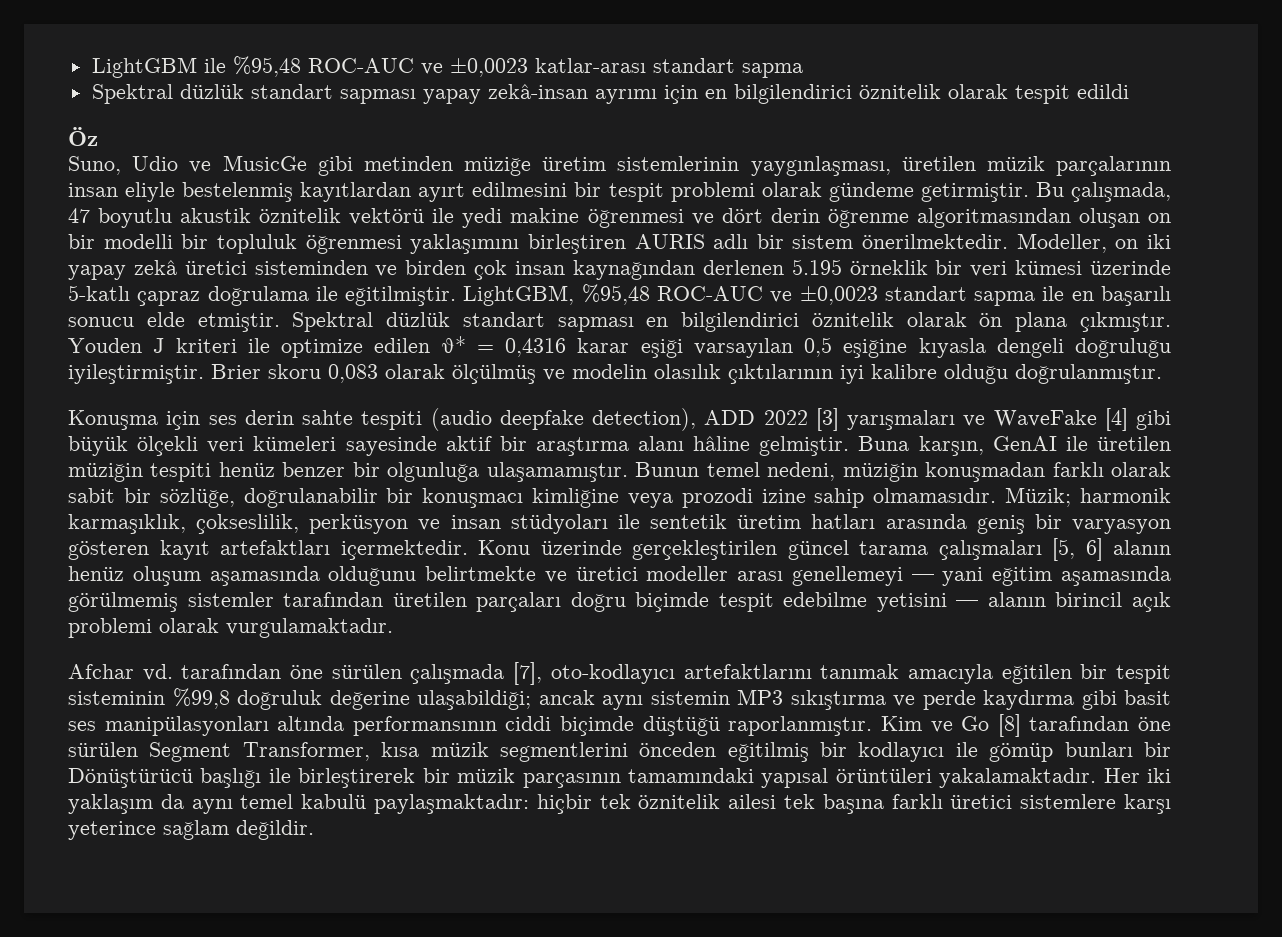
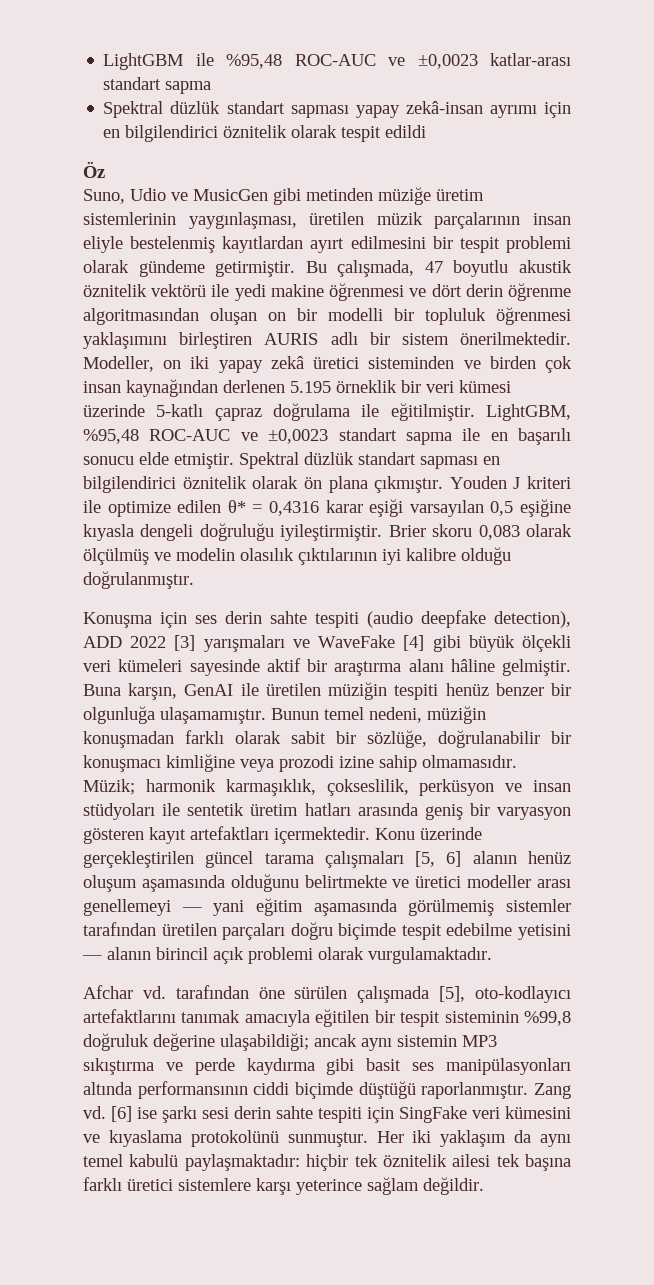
- Suno, Udio ve MusicGe gibi metinden müziğe üretim sistemlerinin yaygınlaşması, üretilen müzik parçalarının insan eliyle bestelenmiş kayıtlardan ayırt edilmesini bir tespit problemi olarak gündeme getirmiştir.
+ Suno, Udio ve MusicGen gibi metinden müziğe üretim sistemlerinin yaygınlaşması, üretilen müzik parçalarının insan eliyle bestelenmiş kayıtlardan ayırt edilmesini bir tespit problemi olarak gündeme getirmiştir.
- Afchar vd. tarafından öne sürülen çalışmada [7], oto-kodlayıcı artefaktlarını tanımak amacıyla eğitilen bir tespit sisteminin %99,8 doğruluk değerine ulaşabildiği; ancak aynı sistemin MP3 sıkıştırma ve perde kaydırma gibi basit ses manipülasyonları altında performansının ciddi biçimde düştüğü raporlanmıştır.
+ Afchar vd. tarafından öne sürülen çalışmada [5], oto-kodlayıcı artefaktlarını tanımak amacıyla eğitilen bir tespit sisteminin %99,8 doğruluk değerine ulaşabildiği; ancak aynı sistemin MP3 sıkıştırma ve perde kaydırma gibi basit ses manipülasyonları altında performansının ciddi biçimde düştüğü raporlanmıştır.
- Kim ve Go [8] tarafından öne sürülen Segment Transformer, kısa müzik segmentlerini önceden eğitilmiş bir kodlayıcı ile gömüp bunları bir Dönüştürücü başlığı ile birleştirerek bir müzik parçasının tamamındaki yapısal örüntüleri yakalamaktadır.
+ Zang vd. [6] ise şarkı sesi derin sahte tespiti için SingFake veri kümesini ve kıyaslama protokolünü sunmuştur.

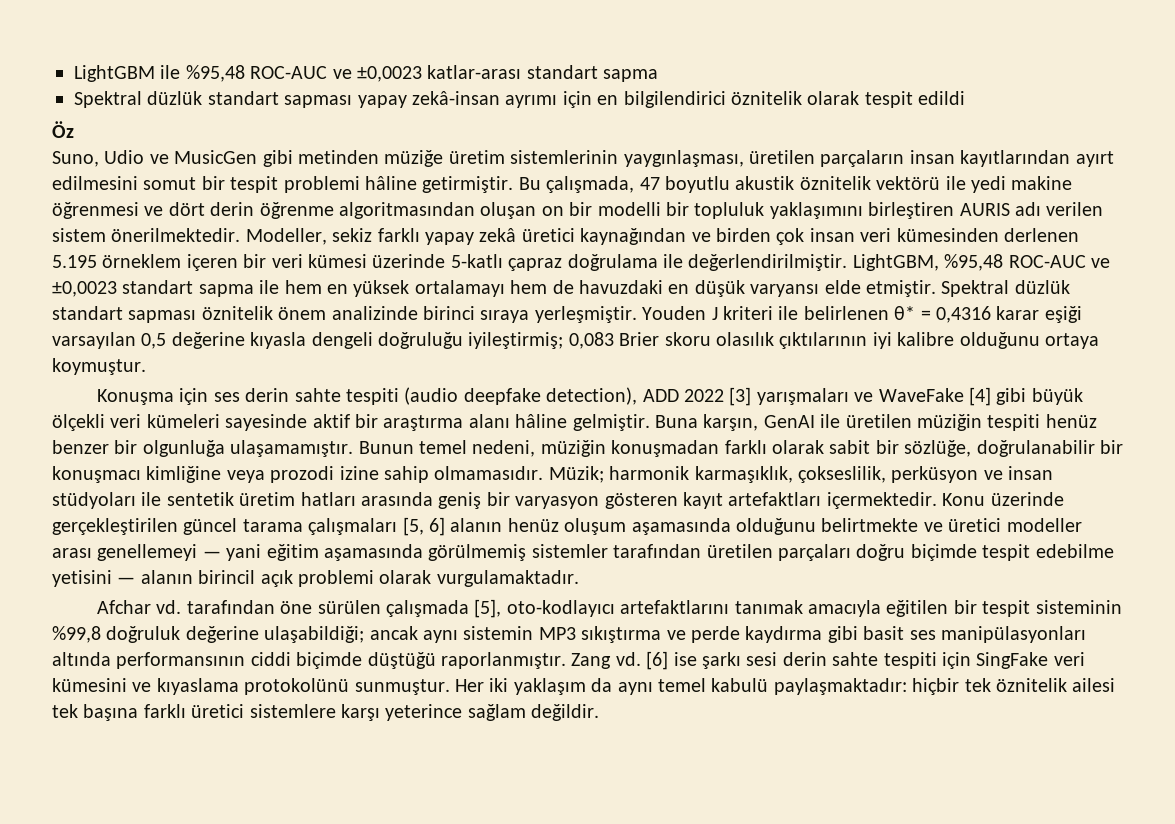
- Suno, Udio ve MusicGen gibi metinden müziğe üretim sistemlerinin yaygınlaşması, üretilen müzik parçalarının insan eliyle bestelenmiş kayıtlardan ayırt edilmesini bir tespit problemi olarak gündeme getirmiştir.
+ Suno, Udio ve MusicGen gibi metinden müziğe üretim sistemlerinin yaygınlaşması, üretilen parçaların insan kayıtlarından ayırt edilmesini somut bir tespit problemi hâline getirmiştir.
- Bu çalışmada, 47 boyutlu akustik öznitelik vektörü ile yedi makine öğrenmesi ve dört derin öğrenme algoritmasından oluşan on bir modelli bir topluluk öğrenmesi yaklaşımını birleştiren AURIS adlı bir sistem önerilmektedir.
+ Bu çalışmada, 47 boyutlu akustik öznitelik vektörü ile yedi makine öğrenmesi ve dört derin öğrenme algoritmasından oluşan on bir modelli bir topluluk yaklaşımını birleştiren AURIS adı verilen sistem önerilmektedir.
- Modeller, on iki yapay zekâ üretici sisteminden ve birden çok insan kaynağından derlenen 5.195 örneklik bir veri kümesi üzerinde 5-katlı çapraz doğrulama ile eğitilmiştir.
+ Modeller, sekiz farklı yapay zekâ üretici kaynağından ve birden çok insan veri kümesinden derlenen 5.195 örneklem içeren bir veri kümesi üzerinde 5-katlı çapraz doğrulama ile değerlendirilmiştir.
- LightGBM, %95,48 ROC-AUC ve ±0,0023 standart sapma ile en başarılı sonucu elde etmiştir.
+ LightGBM, %95,48 ROC-AUC ve ±0,0023 standart sapma ile hem en yüksek ortalamayı hem de havuzdaki en düşük varyansı elde etmiştir.
- Spektral düzlük standart sapması en bilgilendirici öznitelik olarak ön plana çıkmıştır.
+ Spektral düzlük standart sapması öznitelik önem analizinde birinci sıraya yerleşmiştir.
- Youden J kriteri ile optimize edilen θ* = 0,4316 karar eşiği varsayılan 0,5 eşiğine kıyasla dengeli doğruluğu iyileştirmiştir. Brier skoru 0,083 olarak ölçülmüş ve modelin olasılık çıktılarının iyi kalibre olduğu doğrulanmıştır.
+ Youden J kriteri ile belirlenen θ* = 0,4316 karar eşiği varsayılan 0,5 değerine kıyasla dengeli doğruluğu iyileştirmiş; 0,083 Brier skoru olasılık çıktılarının iyi kalibre olduğunu ortaya koymuştur.

